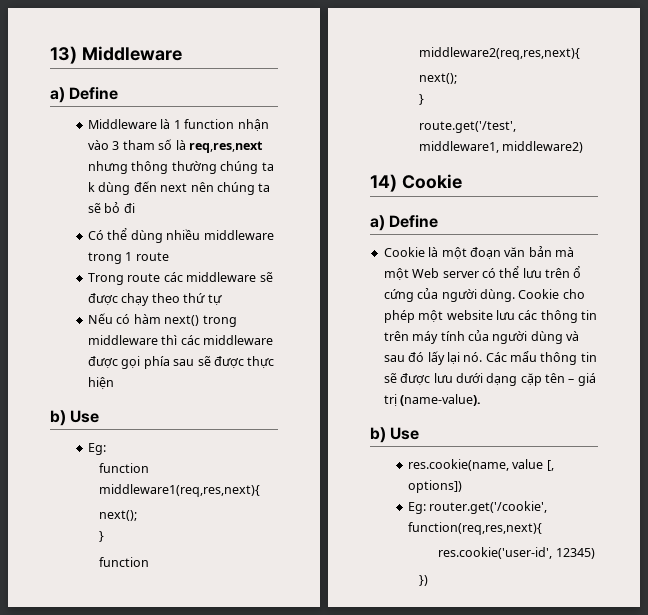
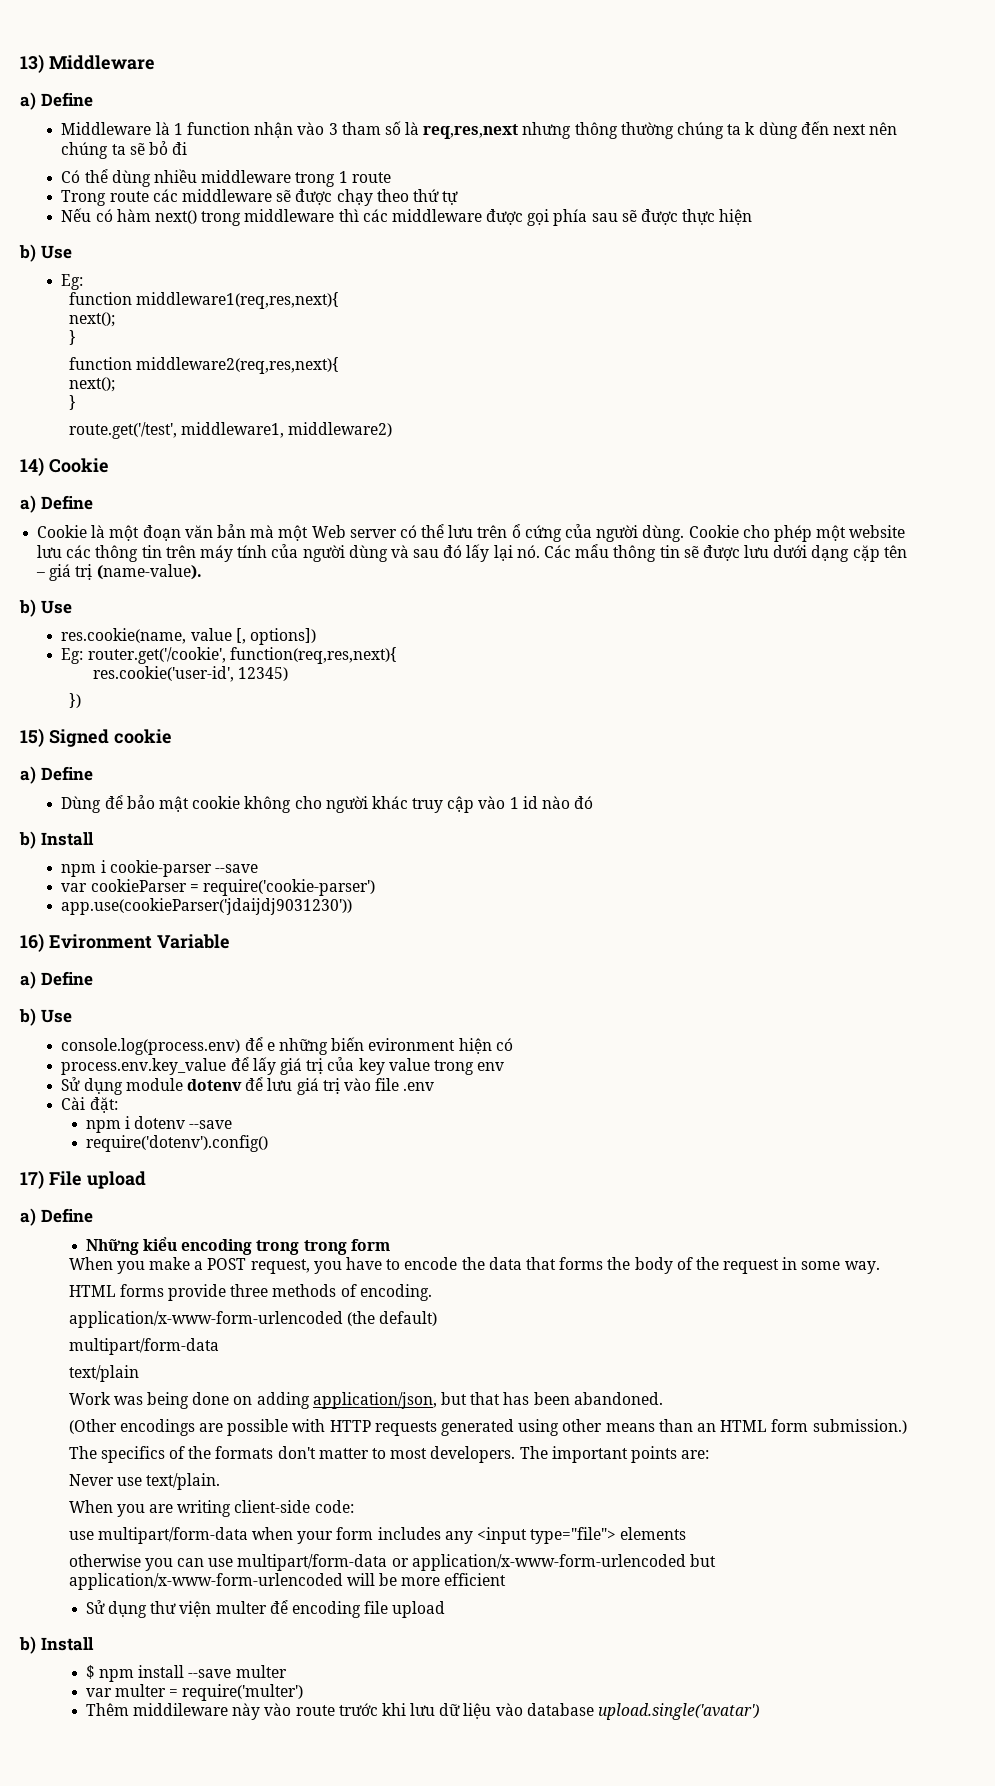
+ 15) Signed cookie
+ a) Define
+ Dùng để bảo mật cookie không cho người khác truy cập vào 1 id nào đó
+ b) Install
+ npm i cookie-parser --save
+ var cookieParser = require('cookie-parser')
+ app.use(cookieParser('jdaijdj9031230'))
+ 16) Evironment Variable
+ a) Define
+ b) Use
+ console.log(process.env) để e những biến evironment hiện có
+ process.env.key_value để lấy giá trị của key value trong env
+ Sử dụng module dotenv để lưu giá trị vào file .env
+ Cài đặt:
+ npm i dotenv --save
+ require('dotenv').config()
+ 17) File upload
+ a) Define
+ Những kiểu encoding trong trong form
+ When you make a POST request, you have to encode the data that forms the body of the request in some way.
+ HTML forms provide three methods of encoding.
+ application/x-www-form-urlencoded (the default)
+ multipart/form-data
+ text/plain
+ Work was being done on adding application/json, but that has been abandoned.
+ (Other encodings are possible with HTTP requests generated using other means than an HTML form submission.)
+ The specifics of the formats don't matter to most developers. The important points are:
+ Never use text/plain.
+ When you are writing client-side code:
+ use multipart/form-data when your form includes any <input type="file"> elements
+ otherwise you can use multipart/form-data or application/x-www-form-urlencoded but application/x-www-form-urlencoded will be more efficient
+ Sử dụng thư viện multer để encoding file upload
+ b) Install
+ $ npm install --save multer
+ var multer = require('multer')
+ Thêm middileware này vào route trước khi lưu dữ liệu vào database upload.single('avatar')

